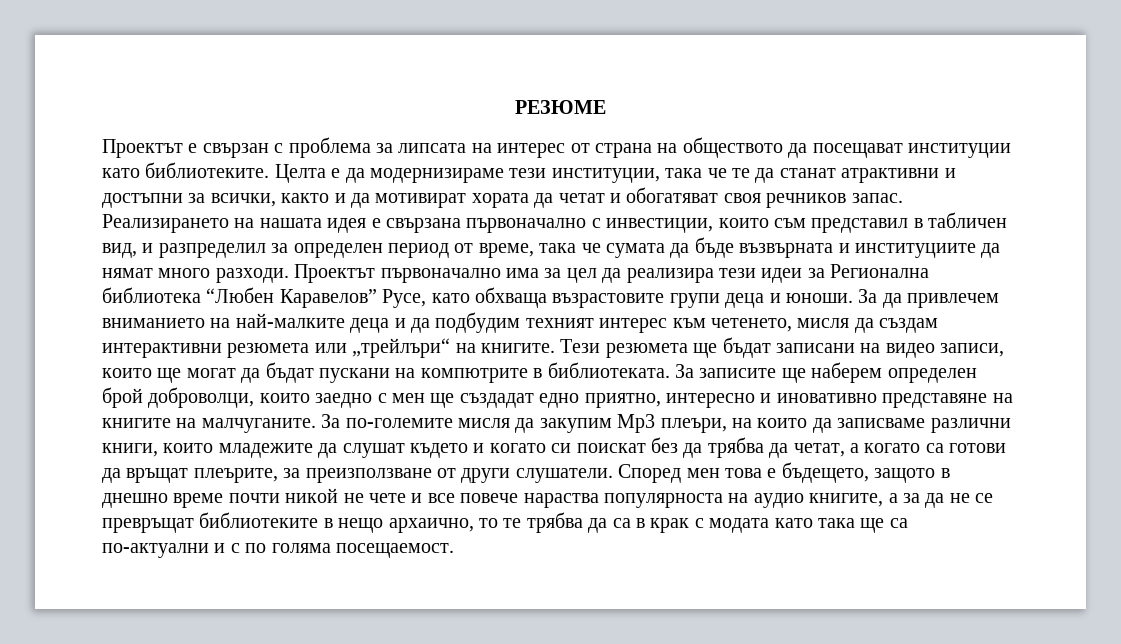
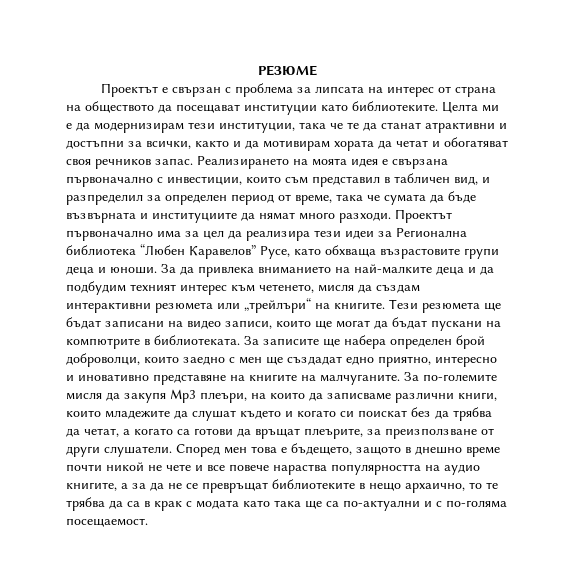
- Целта е да модернизираме тези институции, така че те да станат атрактивни и достъпни за всички, както и да мотивират хората да четат и обогатяват своя речников запас.
+ Целта ми е да модернизирам тези институции, така че те да станат атрактивни и достъпни за всички, както и да мотивирам хората да четат и обогатяват своя речников запас.
- Реализирането на нашата идея е свързана първоначално с инвестиции, които съм представил в табличен вид, и разпределил за определен период от време, така че сумата да бъде възвърната и институциите да нямат много разходи.
+ Реализирането на моята идея е свързана първоначално с инвестиции, които съм представил в табличен вид, и разпределил за определен период от време, така че сумата да бъде възвърната и институциите да нямат много разходи.
- За да привлечем вниманието на най-малките деца и да подбудим техният интерес към четенето, мисля да създам интерактивни резюмета или „трейлъри“ на книгите.
+ За да привлека вниманието на най-малките деца и да подбудим техният интерес към четенето, мисля да създам интерактивни резюмета или „трейлъри“ на книгите.
- За записите ще наберем определен брой доброволци, които заедно с мен ще създадат едно приятно, интересно и иновативно представяне на книгите на малчуганите.
+ За записите ще набера определен брой доброволци, които заедно с мен ще създадат едно приятно, интересно и иновативно представяне на книгите на малчуганите.
- За по-големите мисля да закупим Mp3 плеъри, на които да записваме различни книги, които младежите да слушат където и когато си поискат без да трябва да четат, а когато са готови да връщат плеърите, за преизползване от други слушатели.
+ За по-големите мисля да закупя Mp3 плеъри, на които да записваме различни книги, които младежите да слушат където и когато си поискат без да трябва да четат, а когато са готови да връщат плеърите, за преизползване от други слушатели.
- Според мен това е бъдещето, защото в днешно време почти никой не чете и все повече нараства популярноста на аудио книгите, а за да не се превръщат библиотеките в нещо архаично, то те трябва да са в крак с модата като така ще са по-актуални и с по голяма посещаемост.
+ Според мен това е бъдещето, защото в днешно време почти никой не чете и все повече нараства популярността на аудио книгите, а за да не се превръщат библиотеките в нещо архаично, то те трябва да са в крак с модата като така ще са по-актуални и с по-голяма посещаемост.

